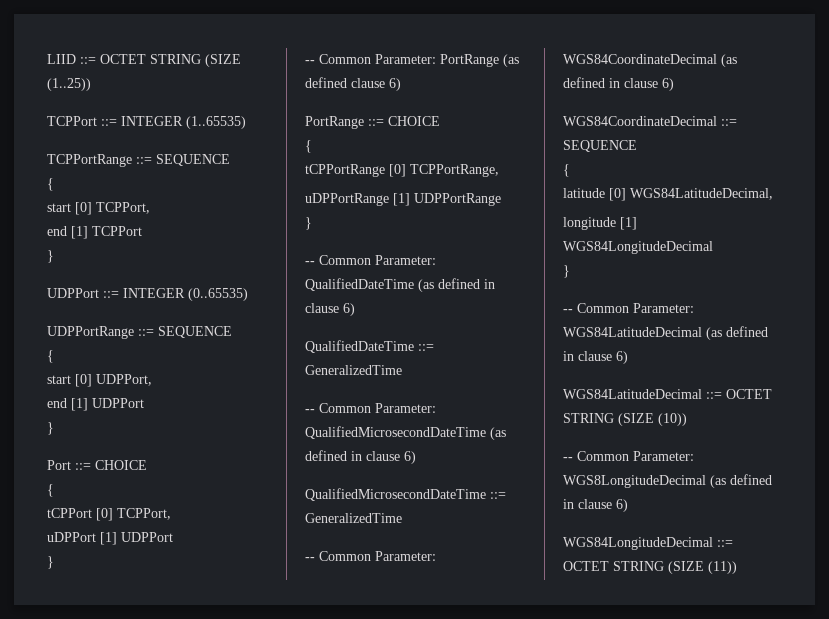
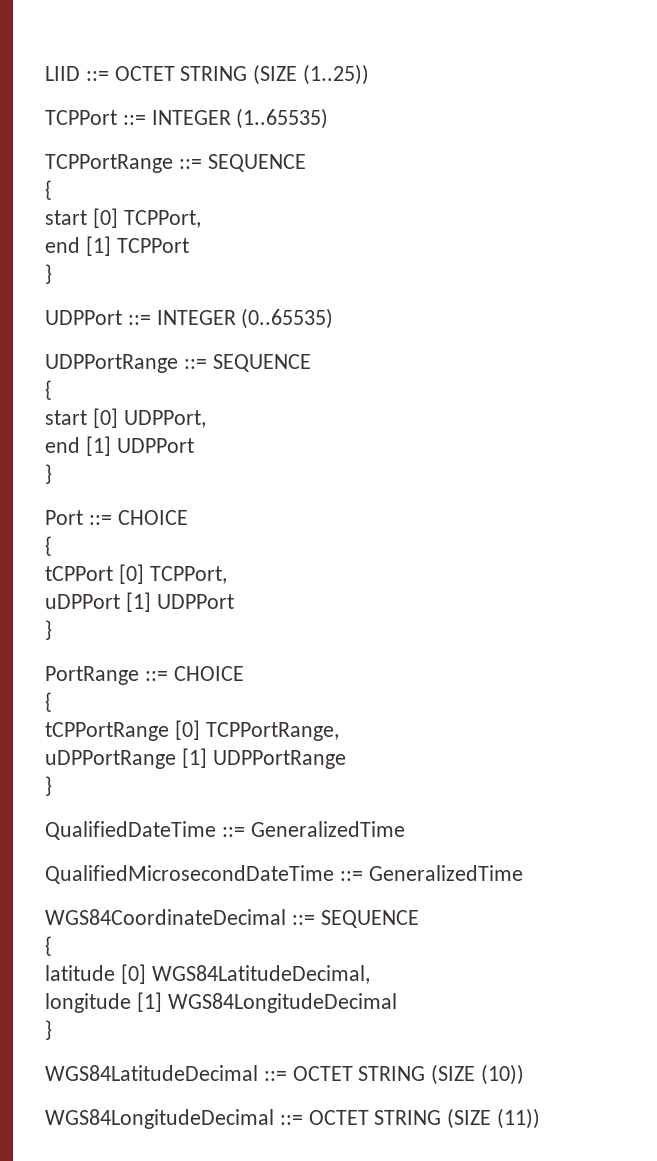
- -- Common Parameter: PortRange (as defined clause 6)
- -- Common Parameter: QualifiedDateTime (as defined in clause 6)
  QualifiedDateTime ::= GeneralizedTime
- -- Common Parameter: QualifiedMicrosecondDateTime (as defined in clause 6)
  QualifiedMicrosecondDateTime ::= GeneralizedTime
- -- Common Parameter: WGS84CoordinateDecimal (as defined in clause 6)
- -- Common Parameter: WGS84LatitudeDecimal (as defined in clause 6)
- -- Common Parameter: WGS8LongitudeDecimal (as defined in clause 6)

